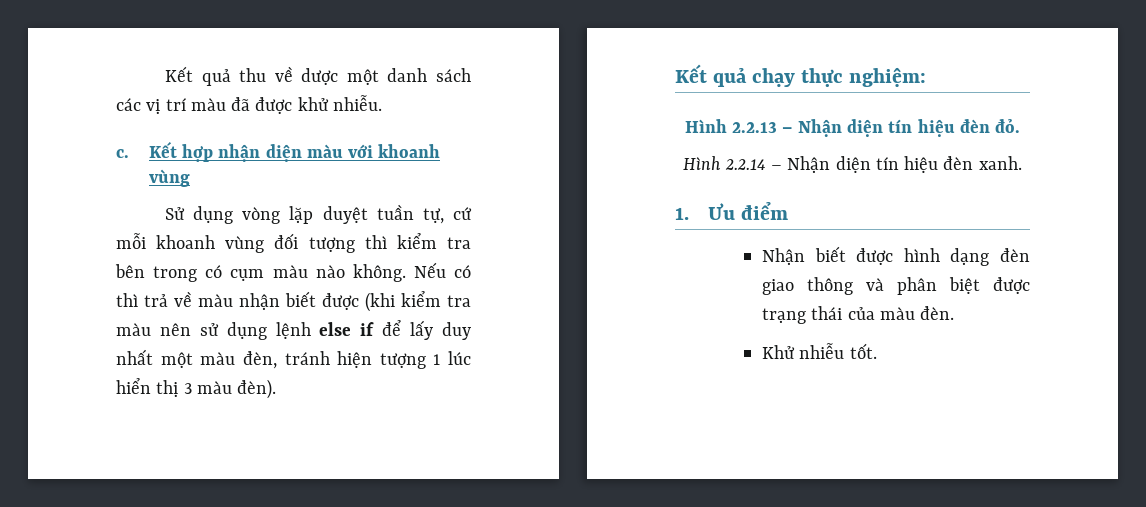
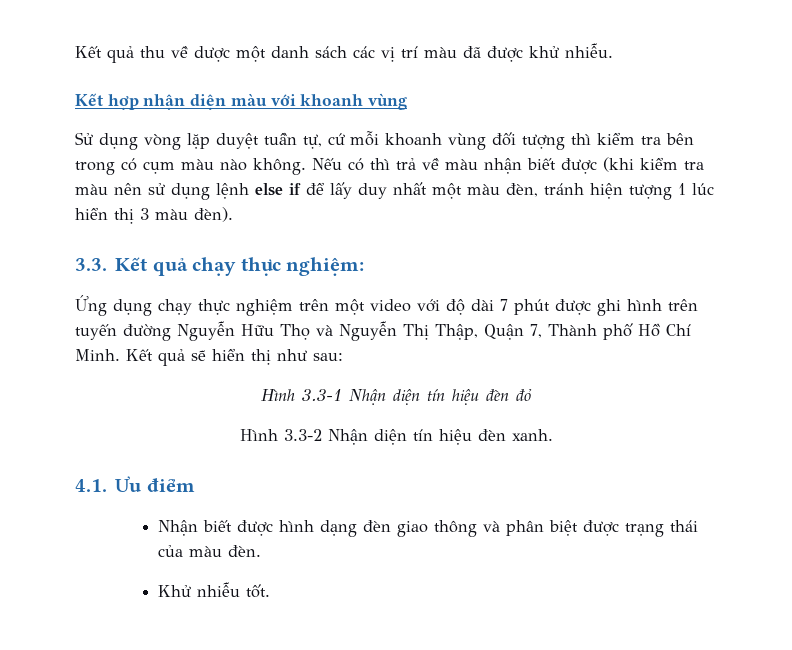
- c.
- Kết quả chạy thực nghiệm:
+ 3.3. Kết quả chạy thực nghiệm:
- Hình 2.2.13 – Nhận diện tín hiệu đèn đỏ.
- Hình 2.2.14 – Nhận diện tín hiệu đèn xanh.
+ Ứng dụng chạy thực nghiệm trên một video với độ dài 7 phút được ghi hình trên tuyến đường Nguyễn Hữu Thọ và Nguyễn Thị Thập, Quận 7, Thành phố Hồ Chí Minh. Kết quả sẽ hiển thị như sau:
+ Hình 3.3-1 Nhận diện tín hiệu đèn đỏ
+ Hình 3.3-2 Nhận diện tín hiệu đèn xanh.
- 1. Ưu điểm
+ 4.1. Ưu điểm

